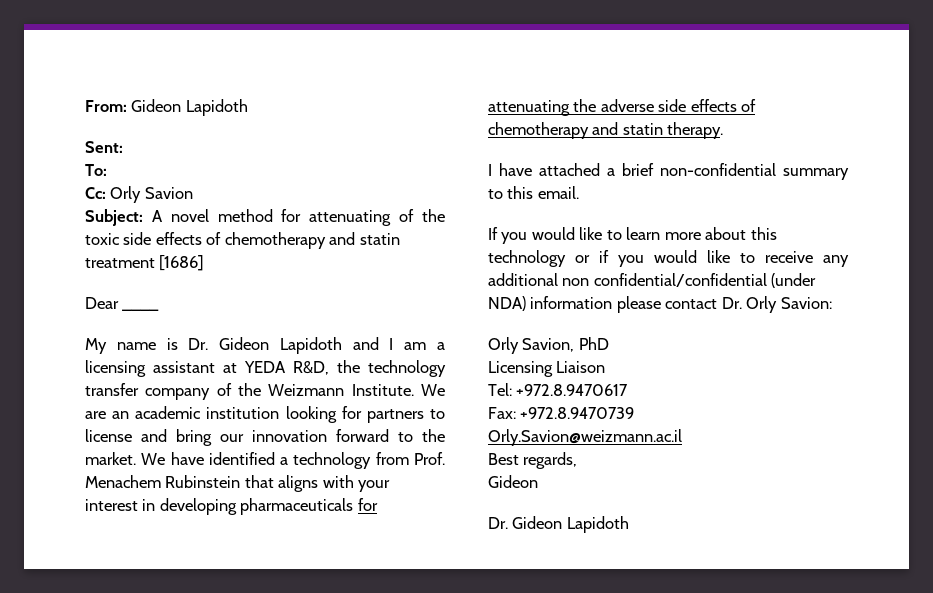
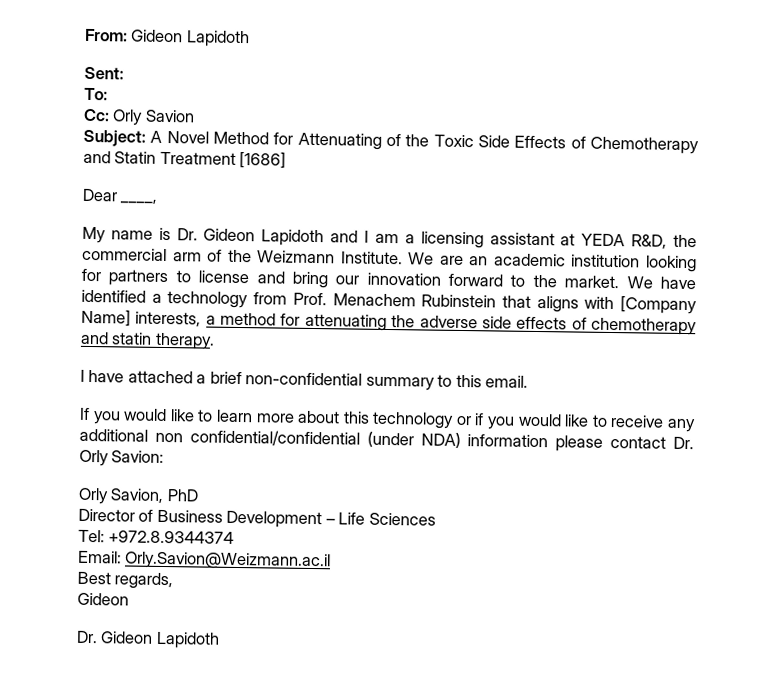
- Subject: A novel method for attenuating of the toxic side effects of chemotherapy and statin treatment [1686]
+ Subject: A Novel Method for Attenuating of the Toxic Side Effects of Chemotherapy and Statin Treatment [1686]
- Dear ____
+ Dear ____,
- My name is Dr. Gideon Lapidoth and I am a licensing assistant at YEDA R&D, the technology transfer company of the Weizmann Institute.
+ My name is Dr. Gideon Lapidoth and I am a licensing assistant at YEDA R&D, the commercial arm of the Weizmann Institute.
- We have identified a technology from Prof. Menachem Rubinstein that aligns with your interest in developing pharmaceuticals for attenuating the adverse side effects of chemotherapy and statin therapy.
+ We have identified a technology from Prof. Menachem Rubinstein that aligns with [Company Name] interests, a method for attenuating the adverse side effects of chemotherapy and statin therapy.
- Licensing Liaison
- Tel: +972.8.9470617
- Fax: +972.8.9470739
- Orly.Savion@weizmann.ac.il
+ Director of Business Development – Life Sciences
+ Tel: +972.8.9344374
+ Email: Orly.Savion@Weizmann.ac.il

